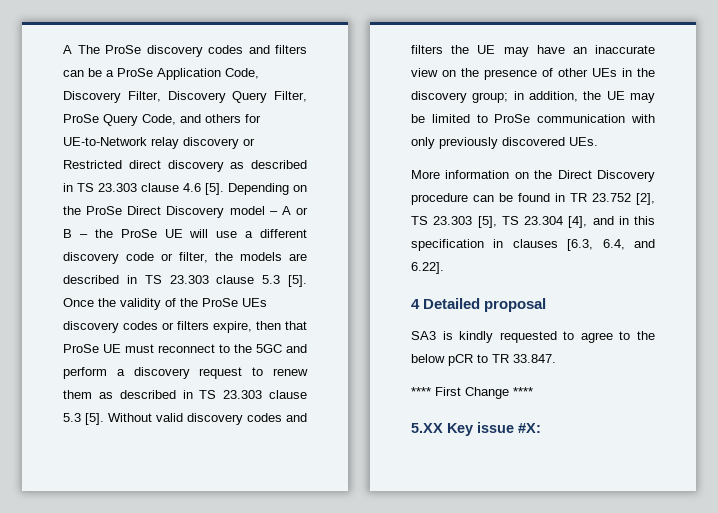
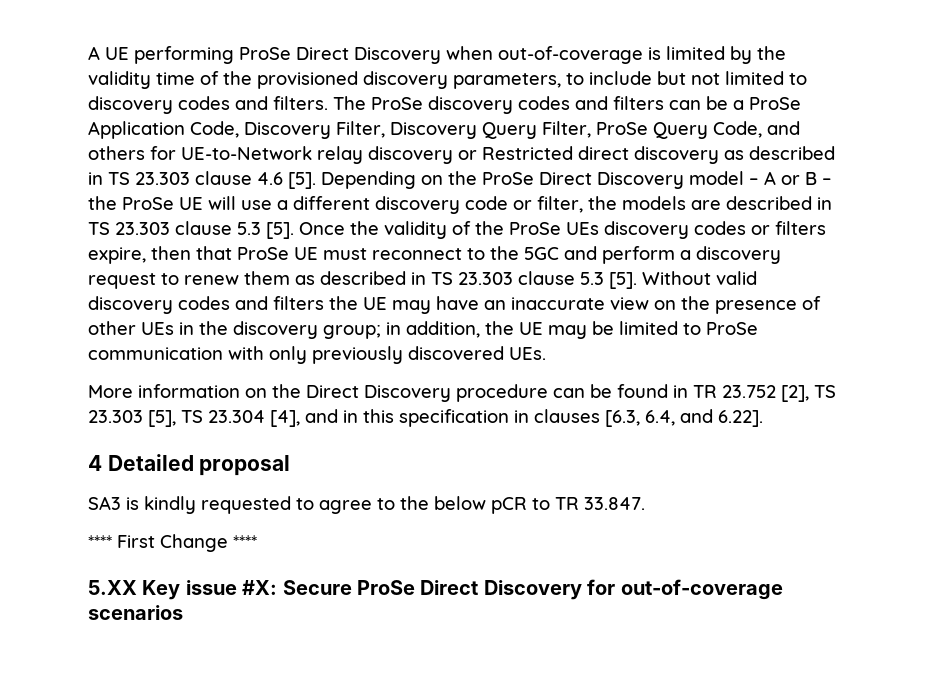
- A The ProSe discovery codes and filters can be a ProSe Application Code, Discovery Filter, Discovery Query Filter, ProSe Query Code, and others for UE-to-Network relay discovery or Restricted direct discovery as described in TS 23.303 clause 4.6 [5].
+ A UE performing ProSe Direct Discovery when out-of-coverage is limited by the validity time of the provisioned discovery parameters, to include but not limited to discovery codes and filters. The ProSe discovery codes and filters can be a ProSe Application Code, Discovery Filter, Discovery Query Filter, ProSe Query Code, and others for UE-to-Network relay discovery or Restricted direct discovery as described in TS 23.303 clause 4.6 [5].
- 5.XX Key issue #X:
+ 5.XX Key issue #X: Secure ProSe Direct Discovery for out-of-coverage scenarios

